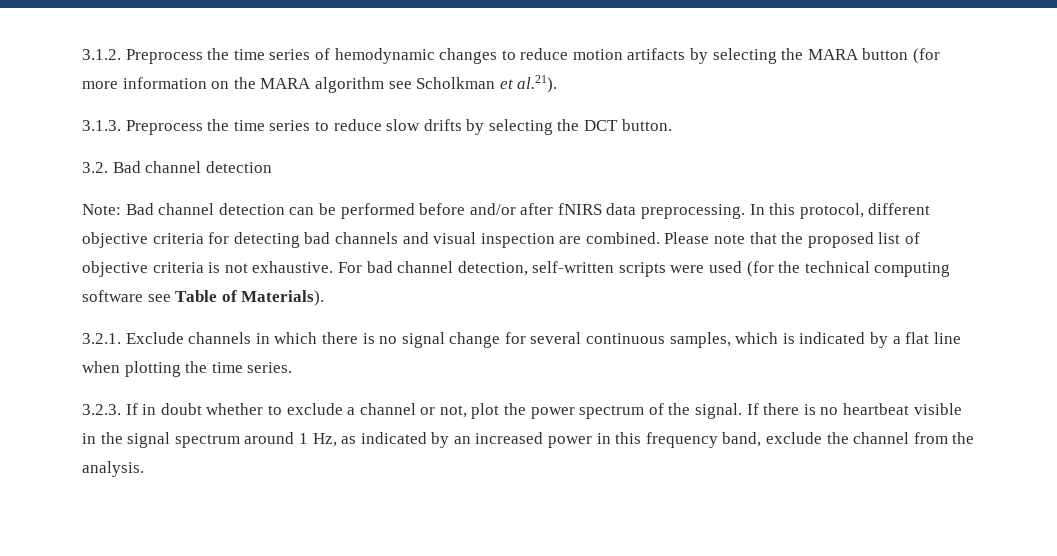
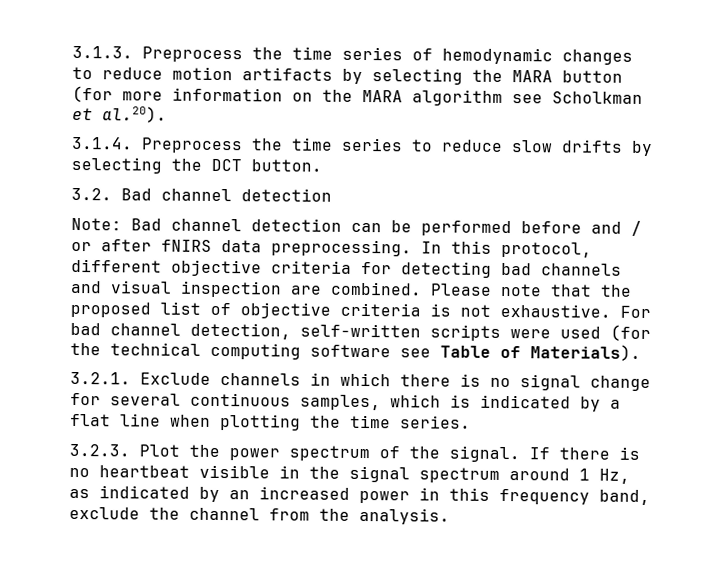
- 3.1.2. Preprocess the time series of hemodynamic changes to reduce motion artifacts by selecting the MARA button (for more information on the MARA algorithm see Scholkman et al.21).
- 3.1.3. Preprocess the time series to reduce slow drifts by selecting the DCT button.
+ 3.1.3. Preprocess the time series of hemodynamic changes to reduce motion artifacts by selecting the MARA button (for more information on the MARA algorithm see Scholkman et al.20).
+ 3.1.4. Preprocess the time series to reduce slow drifts by selecting the DCT button.
- Note: Bad channel detection can be performed before and/or after fNIRS data preprocessing.
+ Note: Bad channel detection can be performed before and / or after fNIRS data preprocessing.
- 3.2.3. If in doubt whether to exclude a channel or not, plot the power spectrum of the signal.
+ 3.2.3. Plot the power spectrum of the signal.

